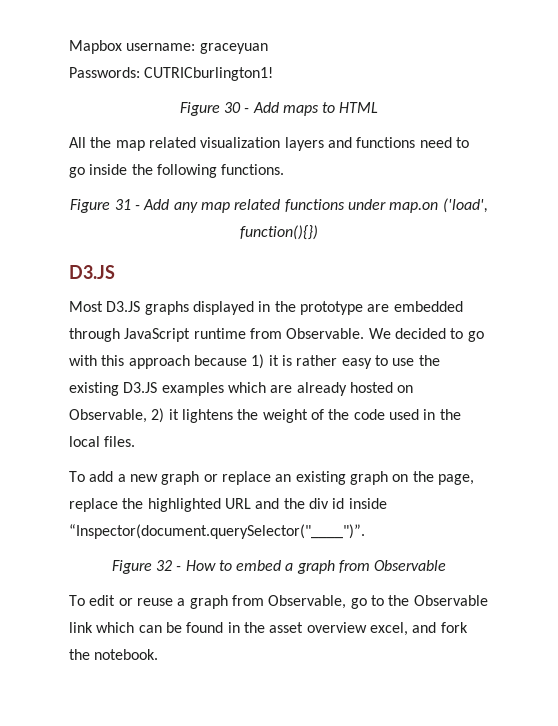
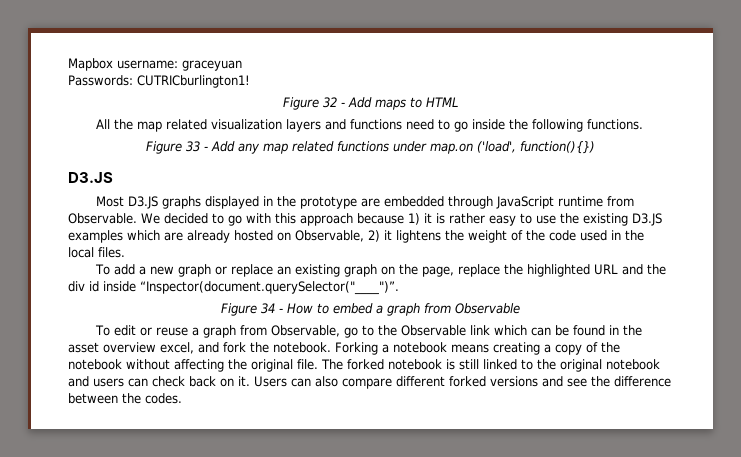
- Figure 30 - Add maps to HTML
+ Figure 32 - Add maps to HTML
- Figure 31 - Add any map related functions under map.on ('load', function(){})
+ Figure 33 - Add any map related functions under map.on ('load', function(){})
- Figure 32 - How to embed a graph from Observable
+ Figure 34 - How to embed a graph from Observable
+ Forking a notebook means creating a copy of the notebook without affecting the original file. The forked notebook is still linked to the original notebook and users can check back on it. Users can also compare different forked versions and see the difference between the codes.

